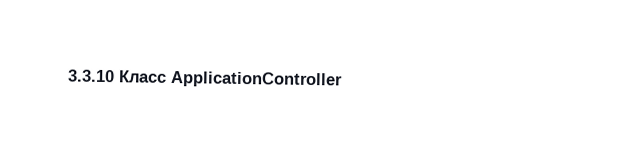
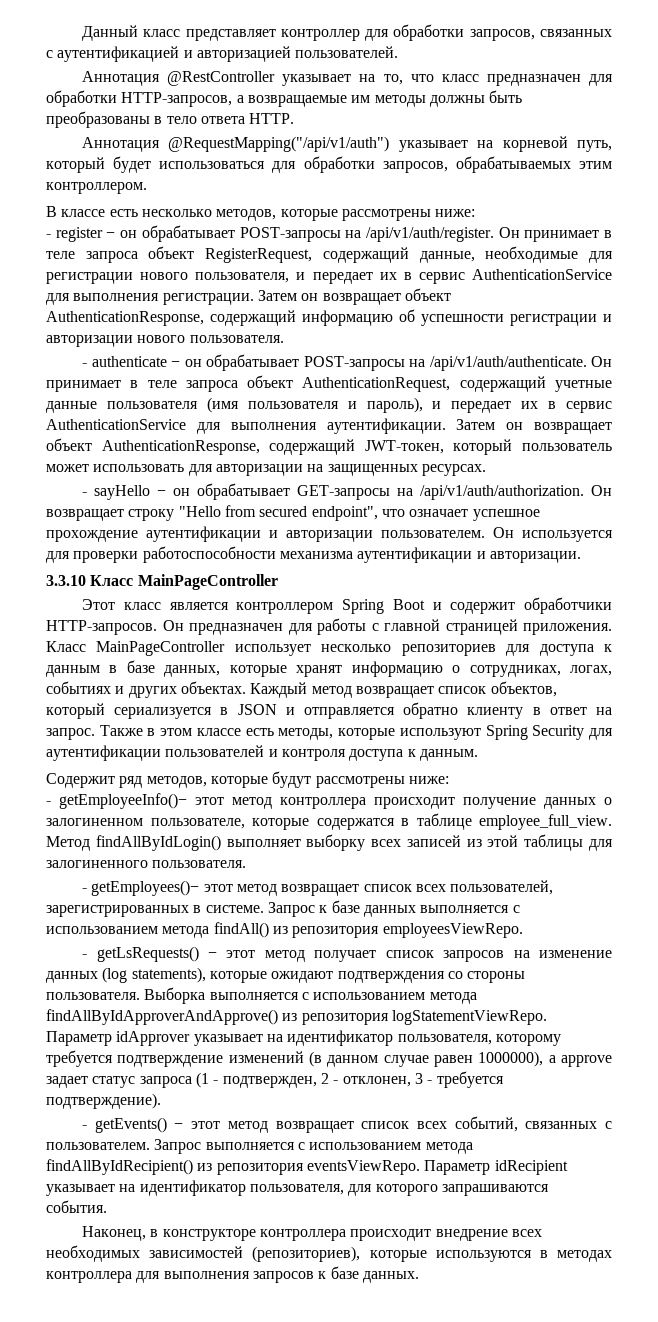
- 3.3.10 Класс ApplicationController
+ Данный класс представляет контроллер для обработки запросов, связанных с аутентификацией и авторизацией пользователей.
+ Аннотация @RestController указывает на то, что класс предназначен для обработки HTTP-запросов, а возвращаемые им методы должны быть преобразованы в тело ответа HTTP.
+ Аннотация @RequestMapping("/api/v1/auth") указывает на корневой путь, который будет использоваться для обработки запросов, обрабатываемых этим контроллером.
+ В классе есть несколько методов, которые рассмотрены ниже:
+ - register − он обрабатывает POST-запросы на /api/v1/auth/register. Он принимает в теле запроса объект RegisterRequest, содержащий данные, необходимые для регистрации нового пользователя, и передает их в сервис AuthenticationService для выполнения регистрации. Затем он возвращает объект AuthenticationResponse, содержащий информацию об успешности регистрации и авторизации нового пользователя.
+ - authenticate − он обрабатывает POST-запросы на /api/v1/auth/authenticate. Он принимает в теле запроса объект AuthenticationRequest, содержащий учетные данные пользователя (имя пользователя и пароль), и передает их в сервис AuthenticationService для выполнения аутентификации. Затем он возвращает объект AuthenticationResponse, содержащий JWT-токен, который пользователь может использовать для авторизации на защищенных ресурсах.
+ - sayHello − он обрабатывает GET-запросы на /api/v1/auth/authorization. Он возвращает строку "Hello from secured endpoint", что означает успешное прохождение аутентификации и авторизации пользователем. Он используется для проверки работоспособности механизма аутентификации и авторизации.
+ 3.3.10 Класс MainPageController
+ Этот класс является контроллером Spring Boot и содержит обработчики HTTP-запросов. Он предназначен для работы с главной страницей приложения. Класс MainPageController использует несколько репозиториев для доступа к данным в базе данных, которые хранят информацию о сотрудниках, логах, событиях и других объектах. Каждый метод возвращает список объектов, который сериализуется в JSON и отправляется обратно клиенту в ответ на запрос. Также в этом классе есть методы, которые используют Spring Security для аутентификации пользователей и контроля доступа к данным.
+ Содержит ряд методов, которые будут рассмотрены ниже:
+ - getEmployeeInfo()− этот метод контроллера происходит получение данных о залогиненном пользователе, которые содержатся в таблице employee_full_view. Метод findAllByIdLogin() выполняет выборку всех записей из этой таблицы для залогиненного пользователя.
+ - getEmployees()− этот метод возвращает список всех пользователей, зарегистрированных в системе. Запрос к базе данных выполняется с использованием метода findAll() из репозитория employeesViewRepo.
+ - getLsRequests() − этот метод получает список запросов на изменение данных (log statements), которые ожидают подтверждения со стороны пользователя. Выборка выполняется с использованием метода findAllByIdApproverAndApprove() из репозитория logStatementViewRepo. Параметр idApprover указывает на идентификатор пользователя, которому требуется подтверждение изменений (в данном случае равен 1000000), а approve задает статус запроса (1 - подтвержден, 2 - отклонен, 3 - требуется подтверждение).
+ - getEvents() − этот метод возвращает список всех событий, связанных с пользователем. Запрос выполняется с использованием метода findAllByIdRecipient() из репозитория eventsViewRepo. Параметр idRecipient указывает на идентификатор пользователя, для которого запрашиваются события.
+ Наконец, в конструкторе контроллера происходит внедрение всех необходимых зависимостей (репозиториев), которые используются в методах контроллера для выполнения запросов к базе данных.

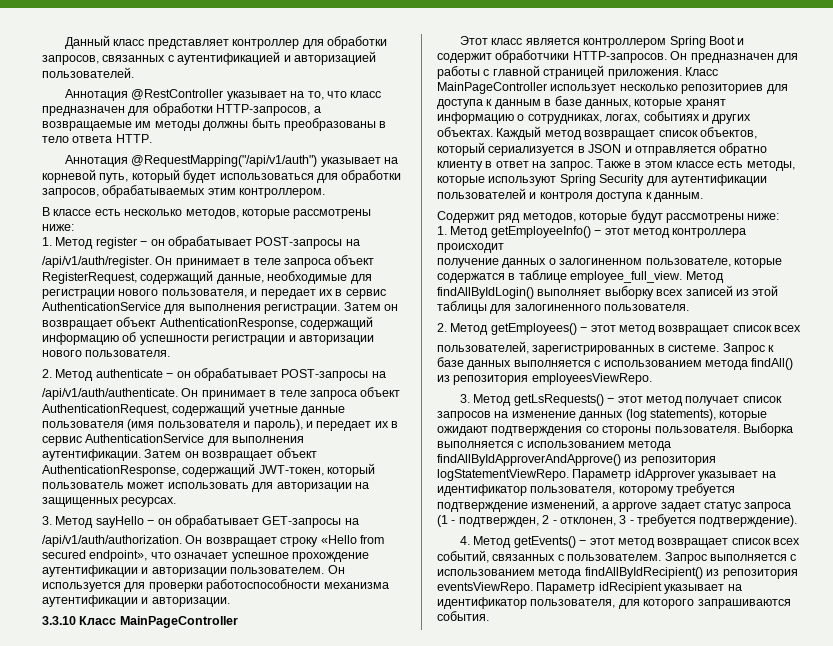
- - register − он обрабатывает POST-запросы на /api/v1/auth/register.
+ 1. Метод register − он обрабатывает POST-запросы на
+ /api/v1/auth/register.
- - authenticate − он обрабатывает POST-запросы на /api/v1/auth/authenticate.
+ 2. Метод authenticate − он обрабатывает POST-запросы на
+ /api/v1/auth/authenticate.
- - sayHello − он обрабатывает GET-запросы на /api/v1/auth/authorization.
+ 3. Метод sayHello − он обрабатывает GET-запросы на
+ /api/v1/auth/authorization.
- Он возвращает строку "Hello from secured endpoint", что означает успешное прохождение аутентификации и авторизации пользователем.
+ Он возвращает строку «Hello from secured endpoint», что означает успешное прохождение аутентификации и авторизации пользователем.
- - getEmployeeInfo()− этот метод контроллера происходит получение данных о залогиненном пользователе, которые содержатся в таблице employee_full_view.
+ 1. Метод getEmployeeInfo() − этот метод контроллера происходит
+ получение данных о залогиненном пользователе, которые содержатся в таблице employee_full_view.
- - getEmployees()− этот метод возвращает список всех пользователей, зарегистрированных в системе.
+ 2. Метод getEmployees() − этот метод возвращает список всех
+ пользователей, зарегистрированных в системе.
- - getLsRequests() − этот метод получает список запросов на изменение данных (log statements), которые ожидают подтверждения со стороны пользователя.
+ 3. Метод getLsRequests() − этот метод получает список запросов на изменение данных (log statements), которые ожидают подтверждения со стороны пользователя.
- Параметр idApprover указывает на идентификатор пользователя, которому требуется подтверждение изменений (в данном случае равен 1000000), а approve задает статус запроса (1 - подтвержден, 2 - отклонен, 3 - требуется подтверждение).
+ Параметр idApprover указывает на идентификатор пользователя, которому требуется подтверждение изменений, а approve задает статус запроса (1 - подтвержден, 2 - отклонен, 3 - требуется подтверждение).
- - getEvents() − этот метод возвращает список всех событий, связанных с пользователем.
+ 4. Метод getEvents() − этот метод возвращает список всех событий, связанных с пользователем.
- Наконец, в конструкторе контроллера происходит внедрение всех необходимых зависимостей (репозиториев), которые используются в методах контроллера для выполнения запросов к базе данных.

